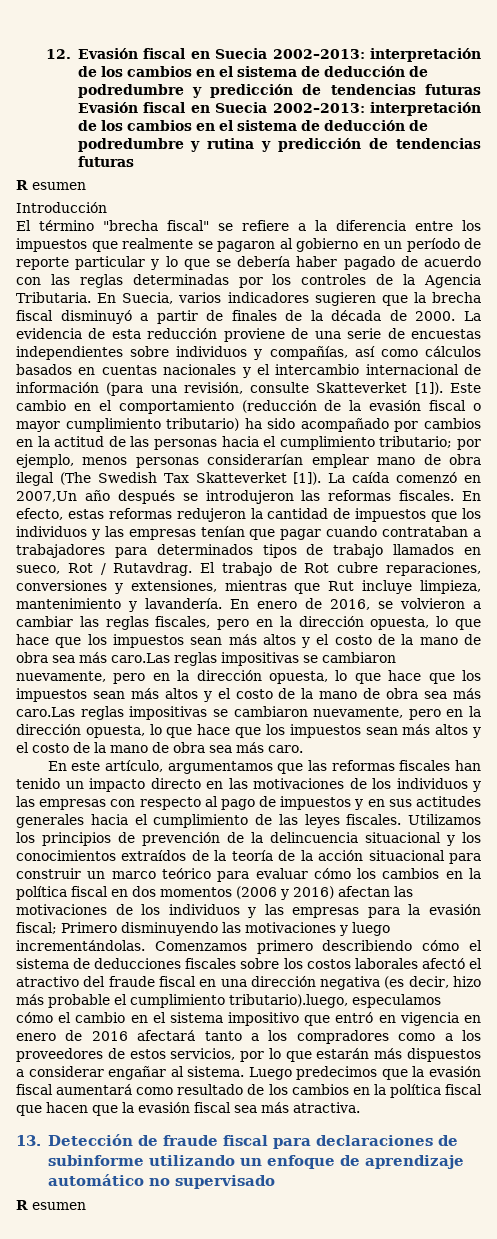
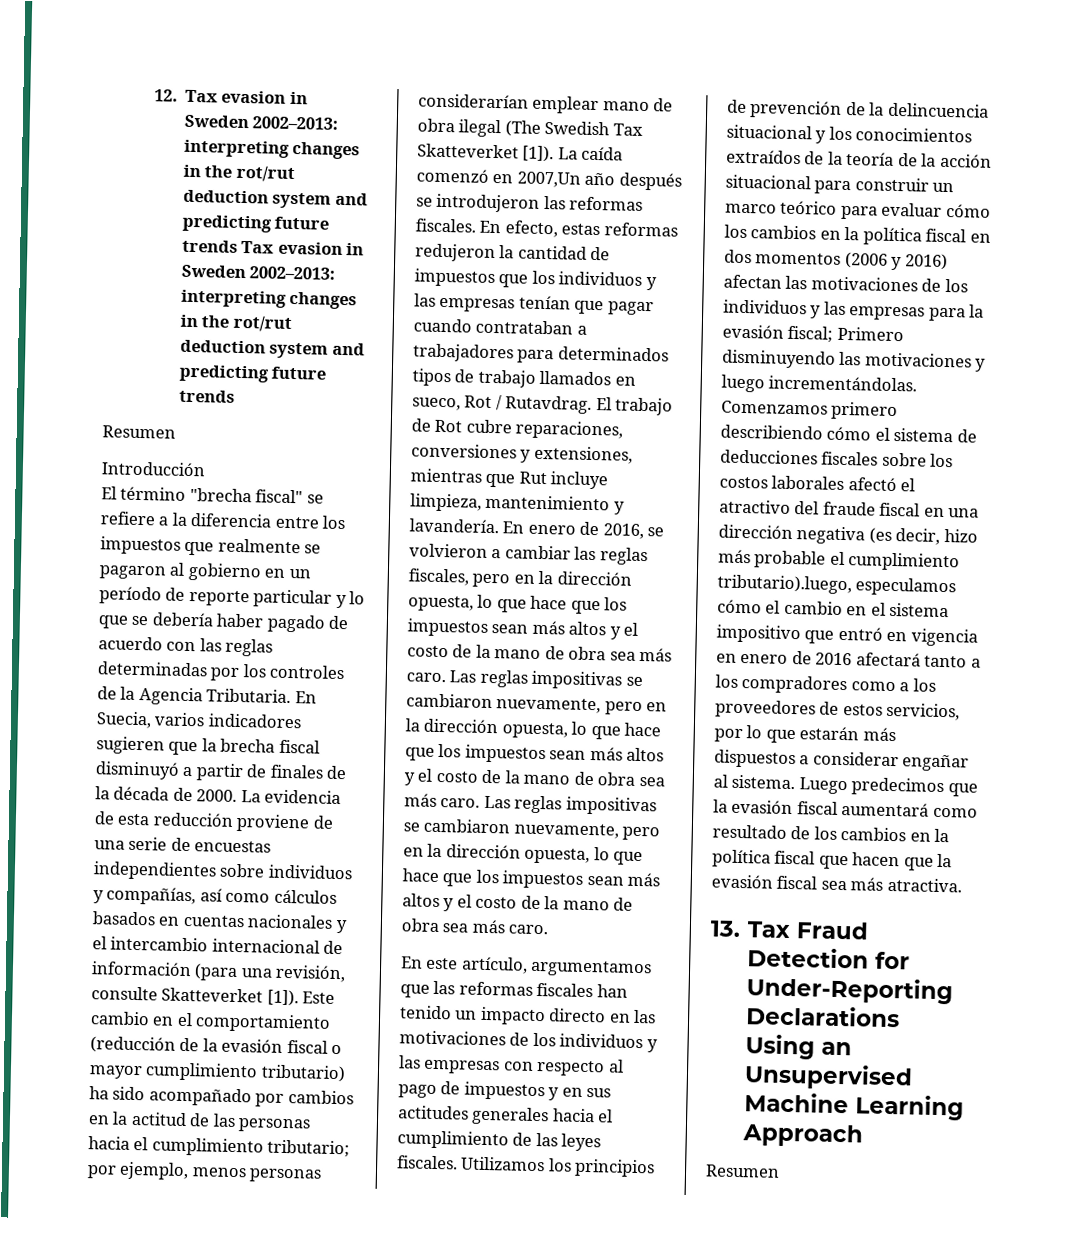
- 12. Evasión fiscal en Suecia 2002–2013: interpretación de los cambios en el sistema de deducción de podredumbre y predicción de tendencias futuras Evasión fiscal en Suecia 2002–2013: interpretación de los cambios en el sistema de deducción de podredumbre y rutina y predicción de tendencias futuras
- R esumen
+ 12. Tax evasion in Sweden 2002–2013: interpreting changes in the rot/rut deduction system and predicting future trends Tax evasion in Sweden 2002–2013: interpreting changes in the rot/rut deduction system and predicting future trends
+ Resumen
- En enero de 2016, se volvieron a cambiar las reglas fiscales, pero en la dirección opuesta, lo que hace que los impuestos sean más altos y el costo de la mano de obra sea más caro.Las reglas impositivas se cambiaron nuevamente, pero en la dirección opuesta, lo que hace que los impuestos sean más altos y el costo de la mano de obra sea más caro.Las reglas impositivas se cambiaron nuevamente, pero en la dirección opuesta, lo que hace que los impuestos sean más altos y el costo de la mano de obra sea más caro.
+ En enero de 2016, se volvieron a cambiar las reglas fiscales, pero en la dirección opuesta, lo que hace que los impuestos sean más altos y el costo de la mano de obra sea más caro. Las reglas impositivas se cambiaron nuevamente, pero en la dirección opuesta, lo que hace que los impuestos sean más altos y el costo de la mano de obra sea más caro. Las reglas impositivas se cambiaron nuevamente, pero en la dirección opuesta, lo que hace que los impuestos sean más altos y el costo de la mano de obra sea más caro.
- 13. Detección de fraude fiscal para declaraciones de subinforme utilizando un enfoque de aprendizaje automático no supervisado
- R esumen
+ 13. Tax Fraud Detection for Under-Reporting Declarations Using an Unsupervised Machine Learning Approach
+ Resumen

